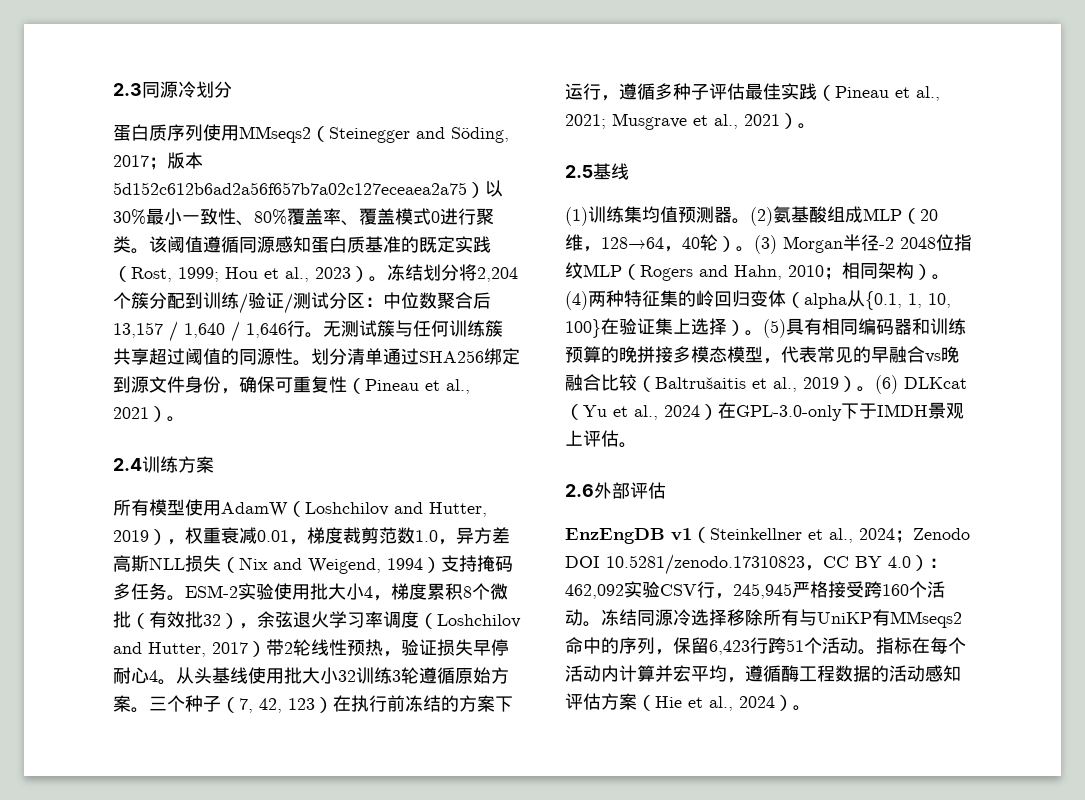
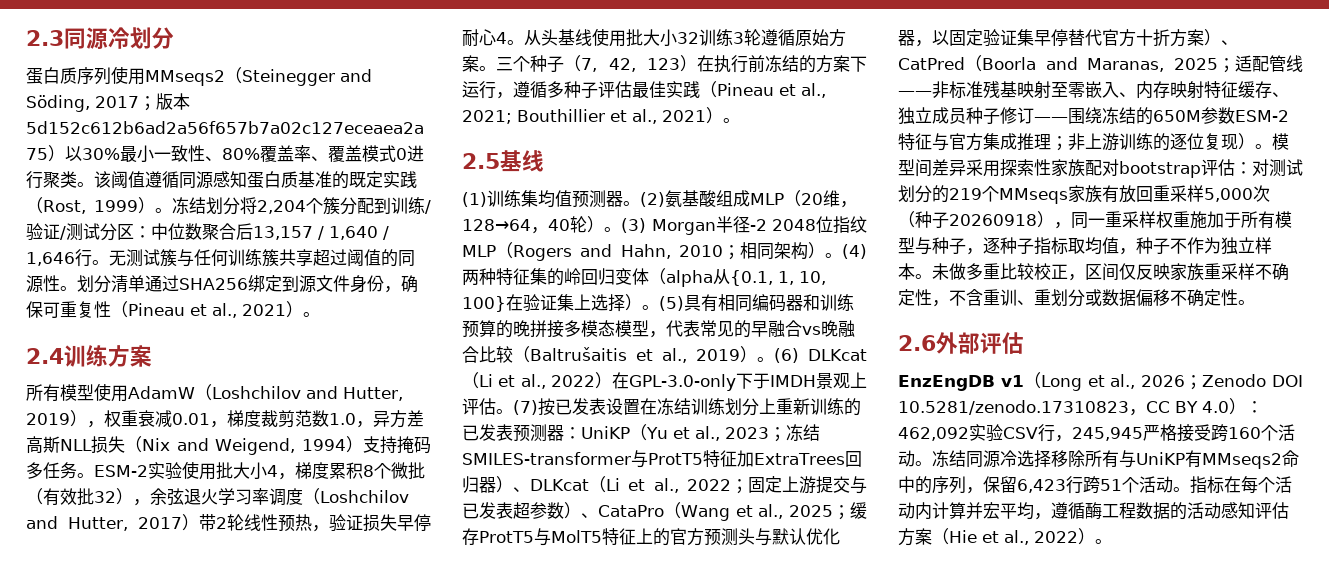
- 该阈值遵循同源感知蛋白质基准的既定实践（Rost, 1999; Hou et al., 2023）。
+ 该阈值遵循同源感知蛋白质基准的既定实践（Rost, 1999）。
- 三个种子（7, 42, 123）在执行前冻结的方案下运行，遵循多种子评估最佳实践（Pineau et al., 2021; Musgrave et al., 2021）。
+ 三个种子（7, 42, 123）在执行前冻结的方案下运行，遵循多种子评估最佳实践（Pineau et al., 2021; Bouthillier et al., 2021）。
- (6) DLKcat（Yu et al., 2024）在GPL-3.0-only下于IMDH景观上评估。
+ (6) DLKcat（Li et al., 2022）在GPL-3.0-only下于IMDH景观上评估。(7)按已发表设置在冻结训练划分上重新训练的已发表预测器：UniKP（Yu et al., 2023；冻结SMILES-transformer与ProtT5特征加ExtraTrees回归器）、DLKcat（Li et al., 2022；固定上游提交与已发表超参数）、CataPro（Wang et al., 2025；缓存ProtT5与MolT5特征上的官方预测头与默认优化器，以固定验证集早停替代官方十折方案）、CatPred（Boorla and Maranas, 2025；适配管线——非标准残基映射至零嵌入、内存映射特征缓存、独立成员种子修订——围绕冻结的650M参数ESM-2特征与官方集成推理；非上游训练的逐位复现）。模型间差异采用探索性家族配对bootstrap评估：对测试划分的219个MMseqs家族有放回重采样5,000次（种子20260918），同一重采样权重施加于所有模型与种子，逐种子指标取均值，种子不作为独立样本。未做多重比较校正，区间仅反映家族重采样不确定性，不含重训、重划分或数据偏移不确定性。
- EnzEngDB v1（Steinkellner et al., 2024；Zenodo DOI 10.5281/zenodo.17310823，CC BY 4.0）：462,092实验CSV行，245,945严格接受跨160个活动。
+ EnzEngDB v1（Long et al., 2026；Zenodo DOI 10.5281/zenodo.17310823，CC BY 4.0）：462,092实验CSV行，245,945严格接受跨160个活动。
- 指标在每个活动内计算并宏平均，遵循酶工程数据的活动感知评估方案（Hie et al., 2024）。
+ 指标在每个活动内计算并宏平均，遵循酶工程数据的活动感知评估方案（Hie et al., 2022）。

